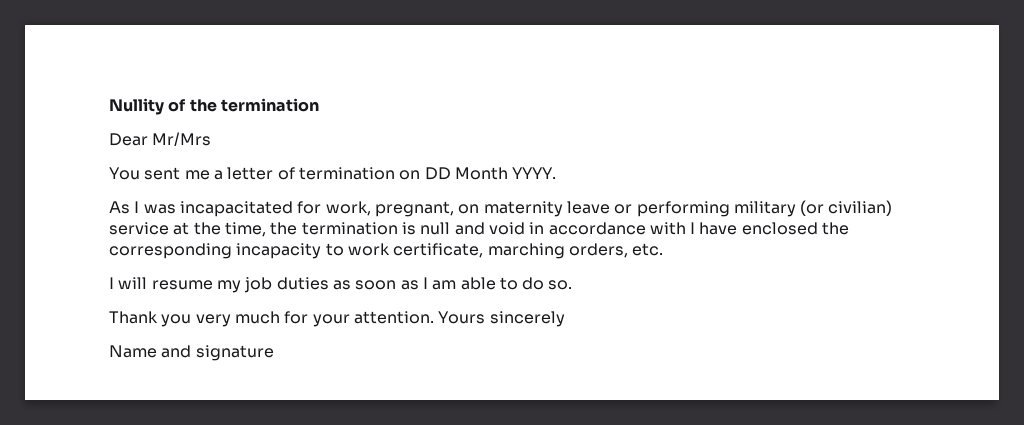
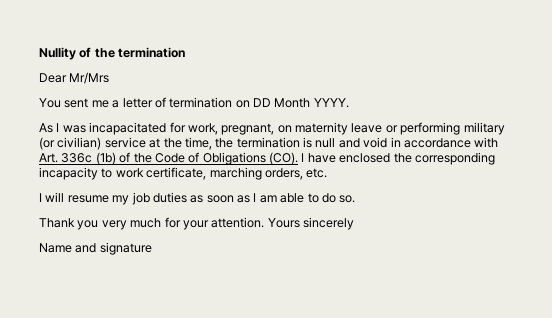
- As I was incapacitated for work, pregnant, on maternity leave or performing military (or civilian) service at the time, the termination is null and void in accordance with I have enclosed the corresponding incapacity to work certificate, marching orders, etc.
+ As I was incapacitated for work, pregnant, on maternity leave or performing military (or civilian) service at the time, the termination is null and void in accordance with Art. 336c (1b) of the Code of Obligations (CO). I have enclosed the corresponding incapacity to work certificate, marching orders, etc.

